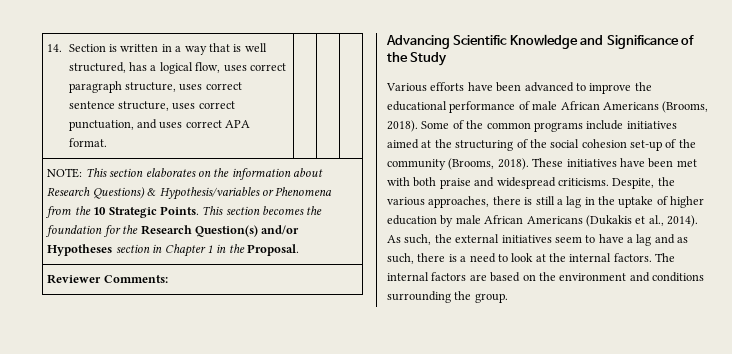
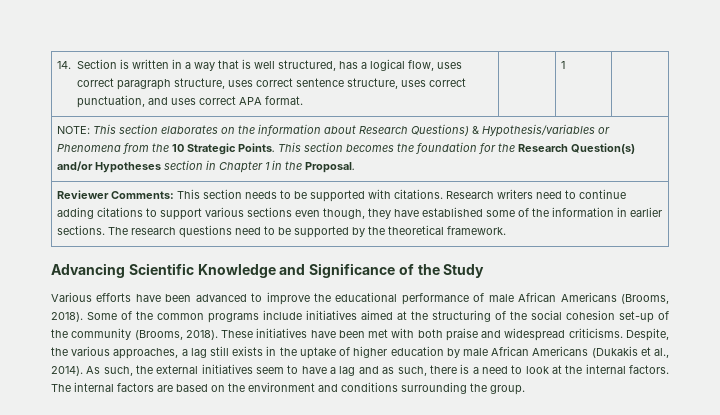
- 14. Section is written in a way that is well structured, has a logical flow, uses correct paragraph structure, uses correct sentence structure, uses correct punctuation, and uses correct APA format. | | |
+ 14. Section is written in a way that is well structured, has a logical flow, uses correct paragraph structure, uses correct sentence structure, uses correct punctuation, and uses correct APA format. | | 1 |
- Reviewer Comments:
+ Reviewer Comments: This section needs to be supported with citations. Research writers need to continue adding citations to support various sections even though, they have established some of the information in earlier sections. The research questions need to be supported by the theoretical framework.
- Despite, the various approaches, there is still a lag in the uptake of higher education by male African Americans (Dukakis et al., 2014).
+ Despite, the various approaches, a lag still exists in the uptake of higher education by male African Americans (Dukakis et al., 2014).

